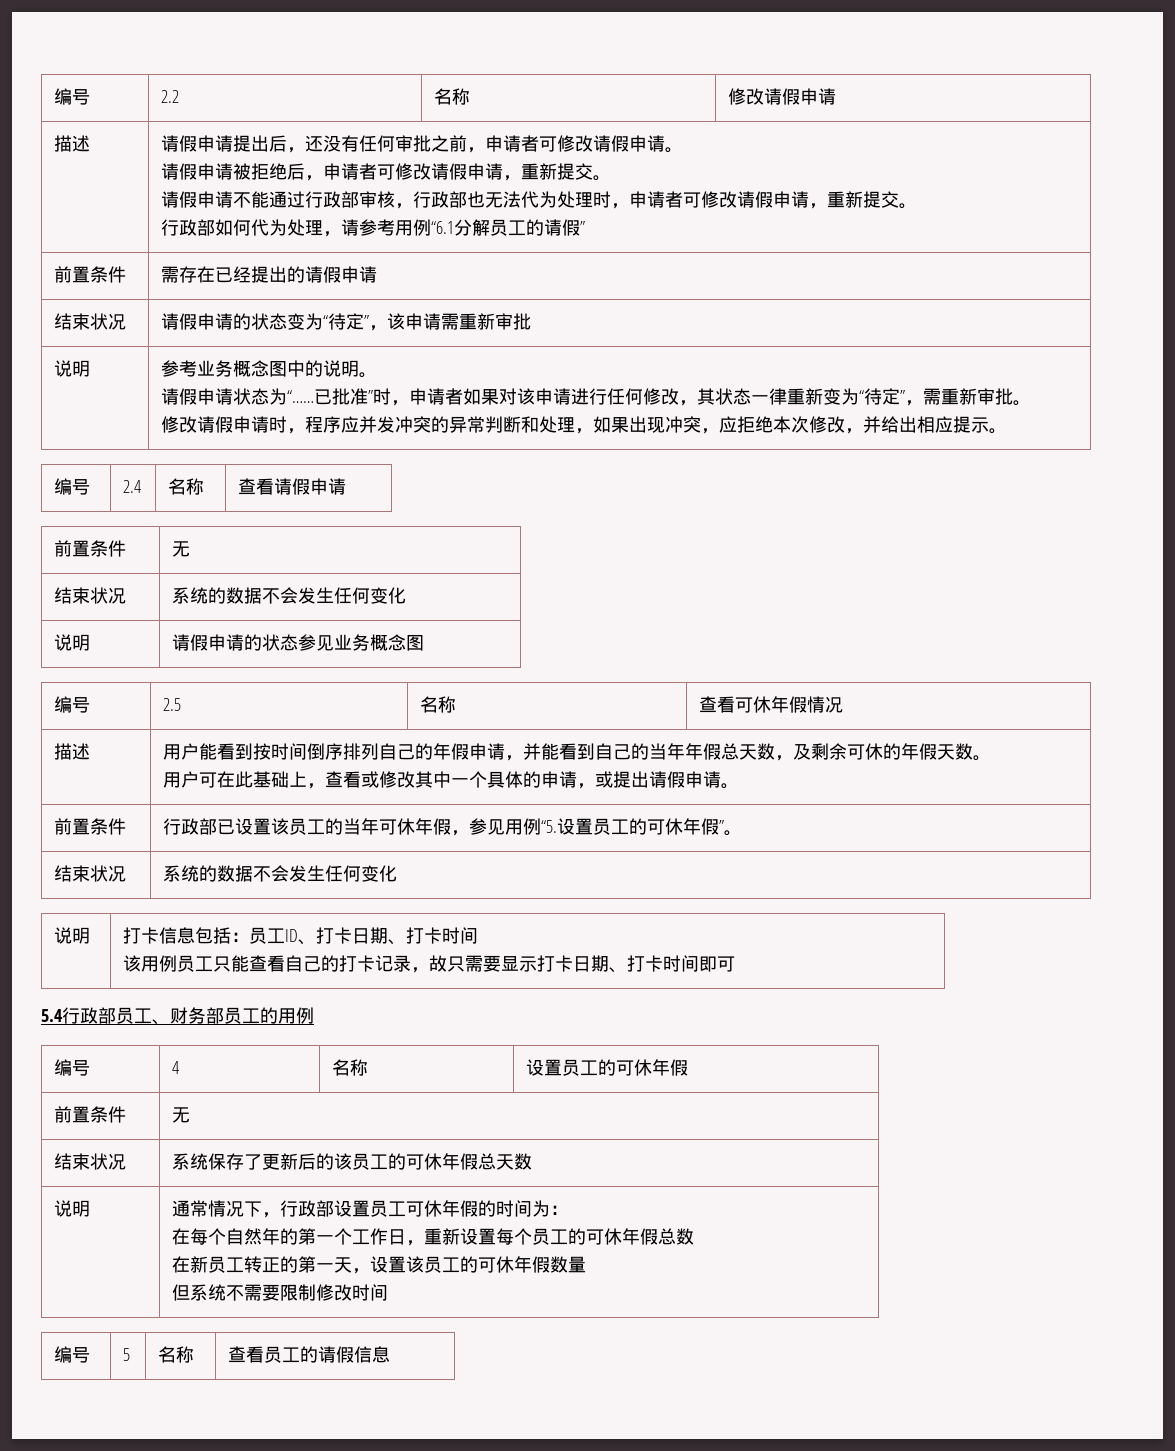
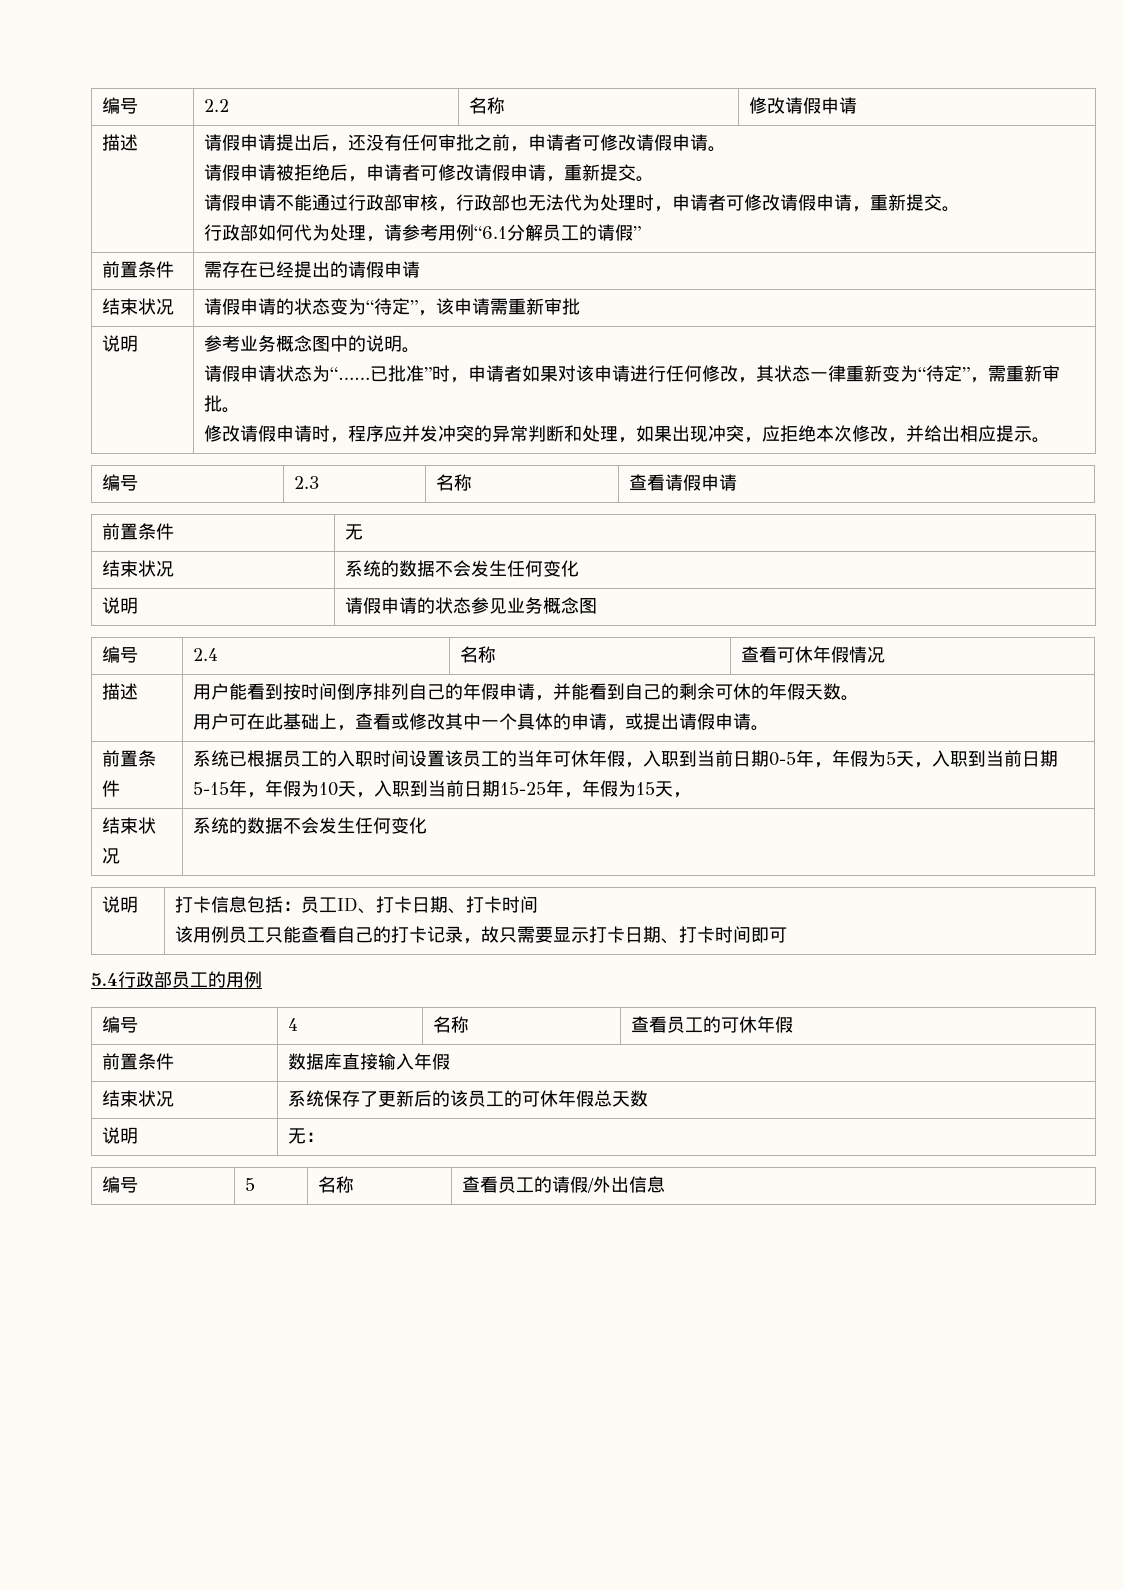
- 编号 | 2.4 | 名称 | 查看请假申请
+ 编号 | 2.3 | 名称 | 查看请假申请
- 编号 | 2.5 | 名称 | 查看可休年假情况
+ 编号 | 2.4 | 名称 | 查看可休年假情况
- 描述 | 用户能看到按时间倒序排列自己的年假申请，并能看到自己的当年年假总天数，及剩余可休的年假天数。
+ 描述 | 用户能看到按时间倒序排列自己的年假申请，并能看到自己的剩余可休的年假天数。
- 行政部已设置该员工的当年可休年假，参见用例“5.设置员工的可休年假”。
+ 系统已根据员工的入职时间设置该员工的当年可休年假，入职到当前日期0-5年，年假为5天，入职到当前日期5-15年，年假为10天，入职到当前日期15-25年，年假为15天，
- 5.4行政部员工、财务部员工的用例
+ 5.4行政部员工的用例
- 编号 | 4 | 名称 | 设置员工的可休年假
- 前置条件 | 无
+ 编号 | 4 | 名称 | 查看员工的可休年假
+ 前置条件 | 数据库直接输入年假
- 通常情况下，行政部设置员工可休年假的时间为：
- 在每个自然年的第一个工作日，重新设置每个员工的可休年假总数
- 在新员工转正的第一天，设置该员工的可休年假数量
- 但系统不需要限制修改时间
+ 无：
- 编号 | 5 | 名称 | 查看员工的请假信息
+ 编号 | 5 | 名称 | 查看员工的请假/外出信息

